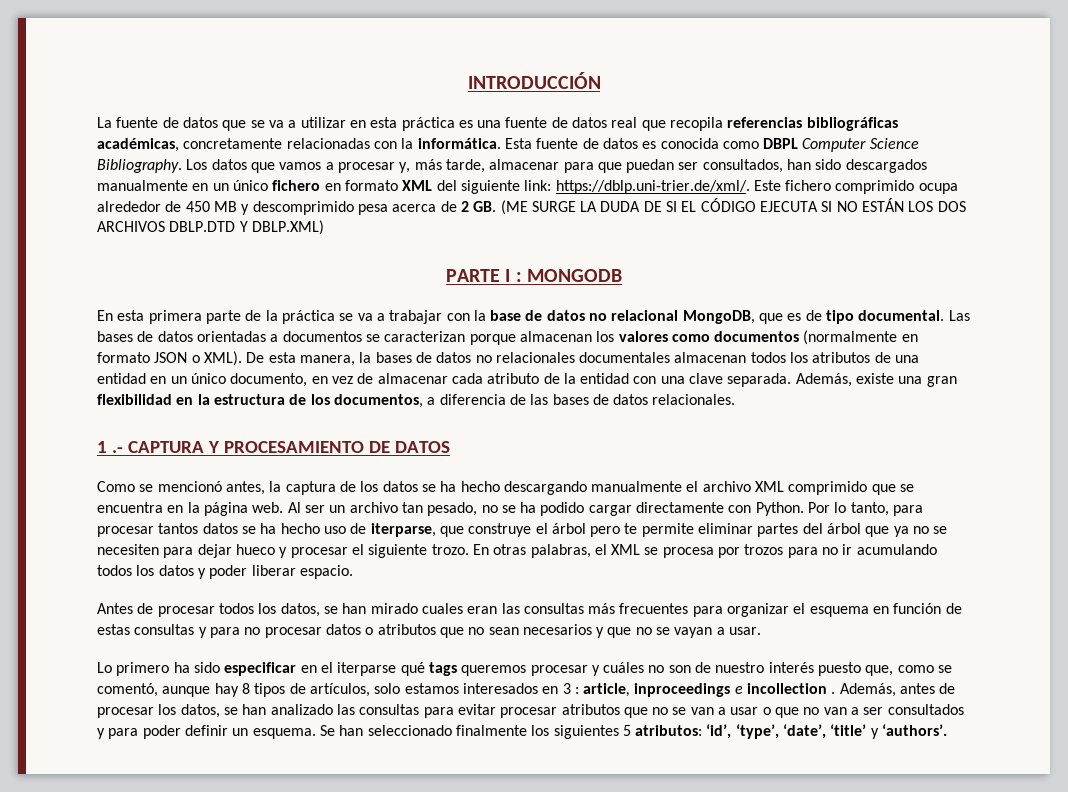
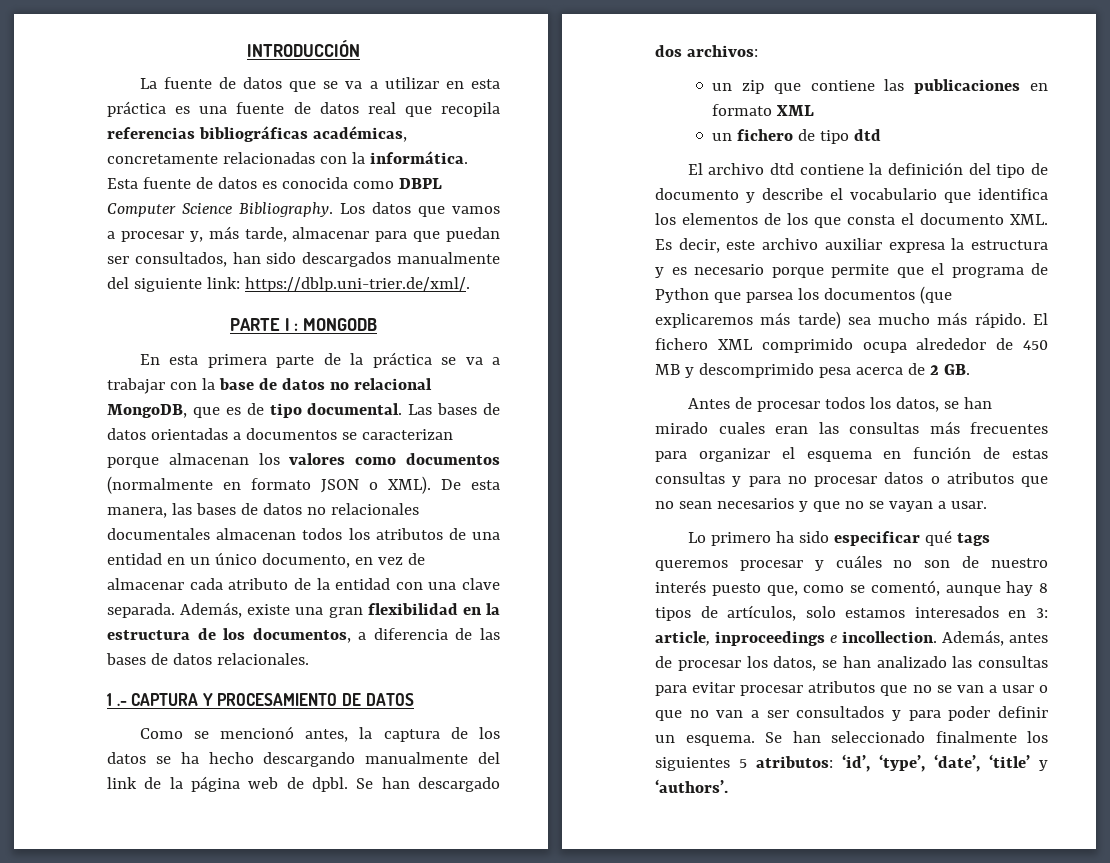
- Los datos que vamos a procesar y, más tarde, almacenar para que puedan ser consultados, han sido descargados manualmente en un único fichero en formato XML del siguiente link: https://dblp.uni-trier.de/xml/. Este fichero comprimido ocupa alrededor de 450 MB y descomprimido pesa acerca de 2 GB. (ME SURGE LA DUDA DE SI EL CÓDIGO EJECUTA SI NO ESTÁN LOS DOS ARCHIVOS DBLP.DTD Y DBLP.XML)
+ Los datos que vamos a procesar y, más tarde, almacenar para que puedan ser consultados, han sido descargados manualmente del siguiente link: https://dblp.uni-trier.de/xml/.
- De esta manera, la bases de datos no relacionales documentales almacenan todos los atributos de una entidad en un único documento, en vez de almacenar cada atributo de la entidad con una clave separada.
+ De esta manera, las bases de datos no relacionales documentales almacenan todos los atributos de una entidad en un único documento, en vez de almacenar cada atributo de la entidad con una clave separada.
- Como se mencionó antes, la captura de los datos se ha hecho descargando manualmente el archivo XML comprimido que se encuentra en la página web. Al ser un archivo tan pesado, no se ha podido cargar directamente con Python. Por lo tanto, para procesar tantos datos se ha hecho uso de iterparse, que construye el árbol pero te permite eliminar partes del árbol que ya no se necesiten para dejar hueco y procesar el siguiente trozo. En otras palabras, el XML se procesa por trozos para no ir acumulando todos los datos y poder liberar espacio.
+ Como se mencionó antes, la captura de los datos se ha hecho descargando manualmente del link de la página web de dpbl. Se han descargado dos archivos:
+ un zip que contiene las publicaciones en formato XML
+ un fichero de tipo dtd
+ El archivo dtd contiene la definición del tipo de documento y describe el vocabulario que identifica los elementos de los que consta el documento XML. Es decir, este archivo auxiliar expresa la estructura y es necesario porque permite que el programa de Python que parsea los documentos (que explicaremos más tarde) sea mucho más rápido. El fichero XML comprimido ocupa alrededor de 450 MB y descomprimido pesa acerca de 2 GB.
- Lo primero ha sido especificar en el iterparse qué tags queremos procesar y cuáles no son de nuestro interés puesto que, como se comentó, aunque hay 8 tipos de artículos, solo estamos interesados en 3 : article, inproceedings e incollection .
+ Lo primero ha sido especificar qué tags queremos procesar y cuáles no son de nuestro interés puesto que, como se comentó, aunque hay 8 tipos de artículos, solo estamos interesados en 3: article, inproceedings e incollection.

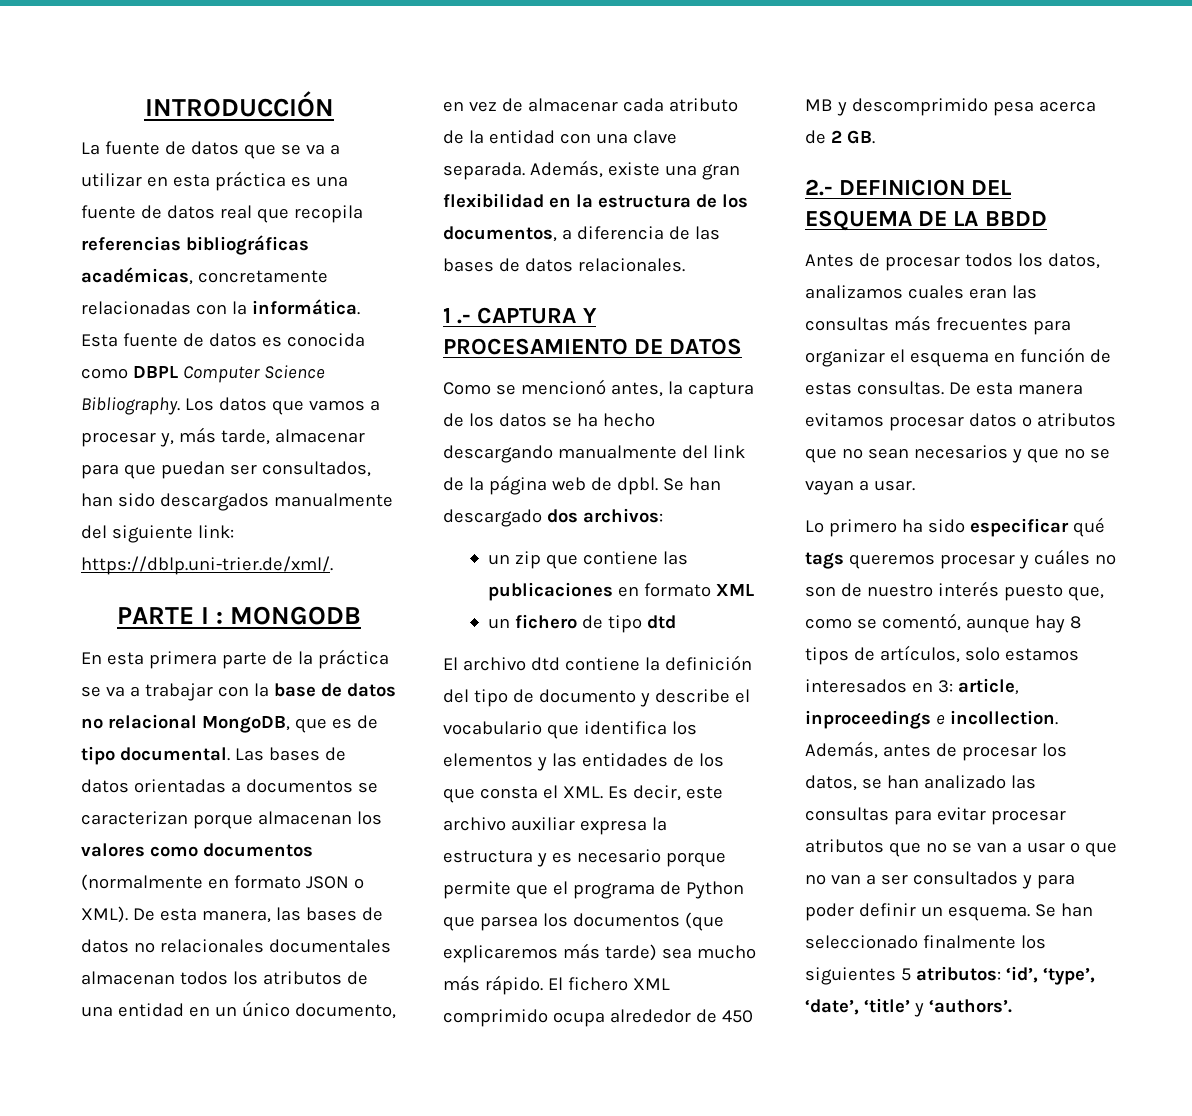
- El archivo dtd contiene la definición del tipo de documento y describe el vocabulario que identifica los elementos de los que consta el documento XML. Es decir, este archivo auxiliar expresa la estructura y es necesario porque permite que el programa de Python que parsea los documentos (que explicaremos más tarde) sea mucho más rápido.
+ El archivo dtd contiene la definición del tipo de documento y describe el vocabulario que identifica los elementos y las entidades de los que consta el XML. Es decir, este archivo auxiliar expresa la estructura y es necesario porque permite que el programa de Python que parsea los documentos (que explicaremos más tarde) sea mucho más rápido.
+ 2.- DEFINICION DEL ESQUEMA DE LA BBDD
- Antes de procesar todos los datos, se han mirado cuales eran las consultas más frecuentes para organizar el esquema en función de estas consultas y para no procesar datos o atributos que no sean necesarios y que no se vayan a usar.
+ Antes de procesar todos los datos, analizamos cuales eran las consultas más frecuentes para organizar el esquema en función de estas consultas. De esta manera evitamos procesar datos o atributos que no sean necesarios y que no se vayan a usar.

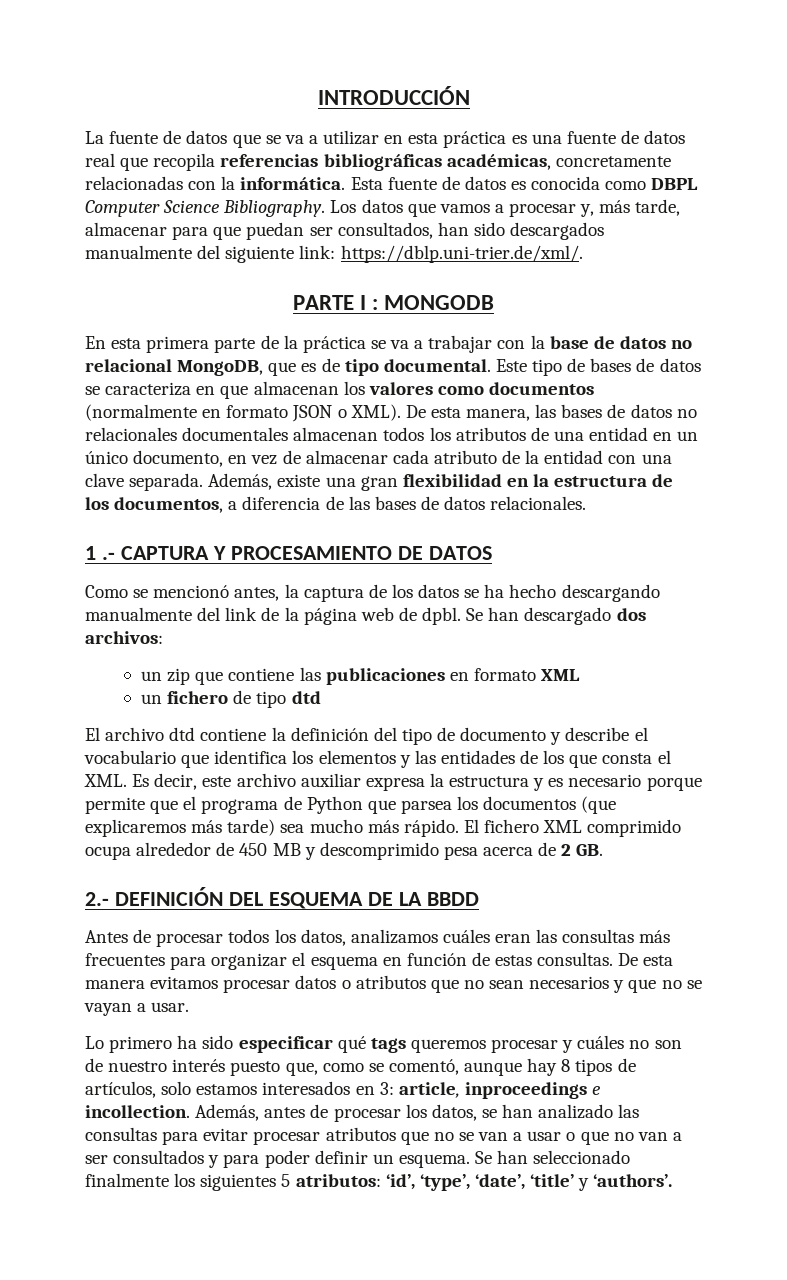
- Las bases de datos orientadas a documentos se caracterizan porque almacenan los valores como documentos (normalmente en formato JSON o XML).
+ Este tipo de bases de datos se caracteriza en que almacenan los valores como documentos (normalmente en formato JSON o XML).
- 2.- DEFINICION DEL ESQUEMA DE LA BBDD
+ 2.- DEFINICIÓN DEL ESQUEMA DE LA BBDD
- Antes de procesar todos los datos, analizamos cuales eran las consultas más frecuentes para organizar el esquema en función de estas consultas.
+ Antes de procesar todos los datos, analizamos cuáles eran las consultas más frecuentes para organizar el esquema en función de estas consultas.

